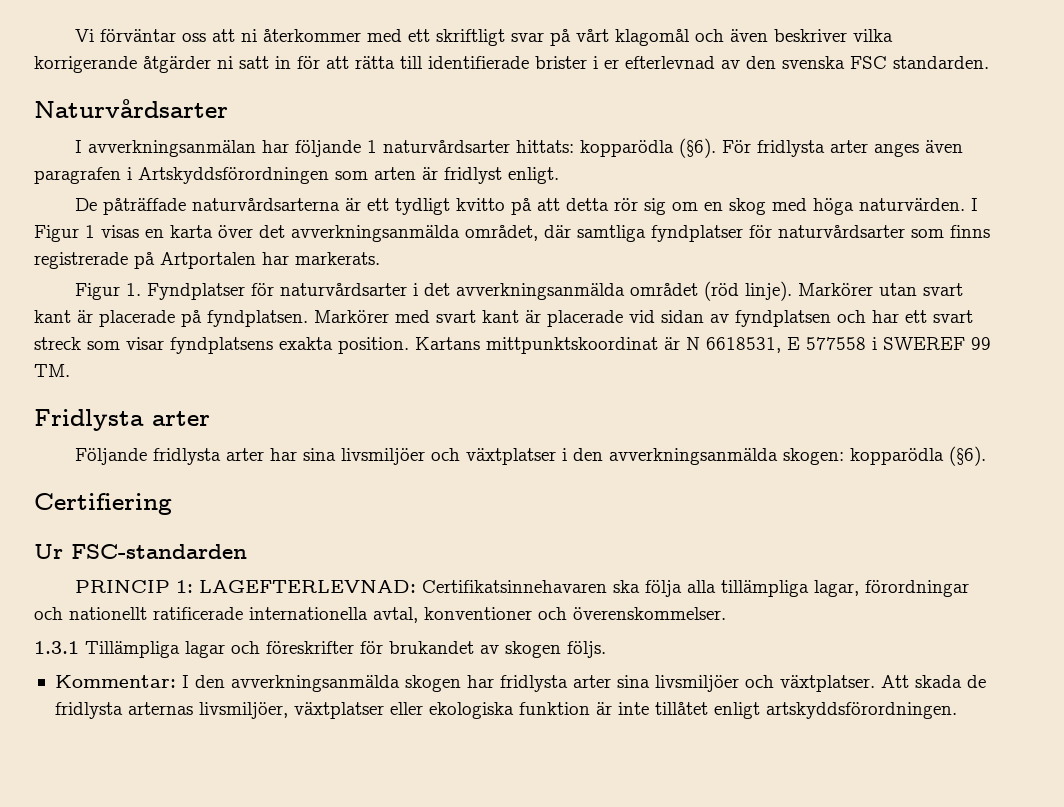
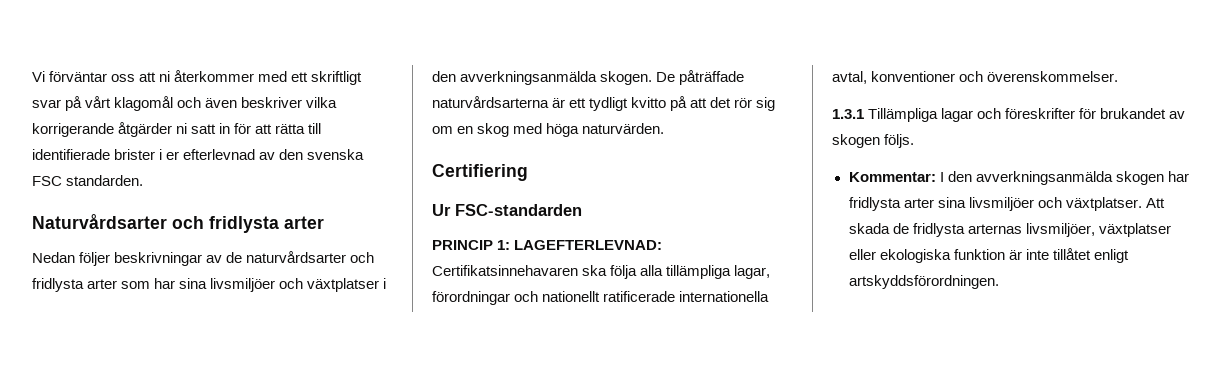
- Naturvårdsarter
- I avverkningsanmälan har följande 1 naturvårdsarter hittats: kopparödla (§6). För fridlysta arter anges även paragrafen i Artskyddsförordningen som arten är fridlyst enligt.
- De påträffade naturvårdsarterna är ett tydligt kvitto på att detta rör sig om en skog med höga naturvärden. I Figur 1 visas en karta över det avverkningsanmälda området, där samtliga fyndplatser för naturvårdsarter som finns registrerade på Artportalen har markerats.
- Figur 1. Fyndplatser för naturvårdsarter i det avverkningsanmälda området (röd linje). Markörer utan svart kant är placerade på fyndplatsen. Markörer med svart kant är placerade vid sidan av fyndplatsen och har ett svart streck som visar fyndplatsens exakta position. Kartans mittpunktskoordinat är N 6618531, E 577558 i SWEREF 99 TM.
- Fridlysta arter
- Följande fridlysta arter har sina livsmiljöer och växtplatser i den avverkningsanmälda skogen: kopparödla (§6).
+ Naturvårdsarter och fridlysta arter
+ Nedan följer beskrivningar av de naturvårdsarter och fridlysta arter som har sina livsmiljöer och växtplatser i den avverkningsanmälda skogen. De påträffade naturvårdsarterna är ett tydligt kvitto på att det rör sig om en skog med höga naturvärden.

